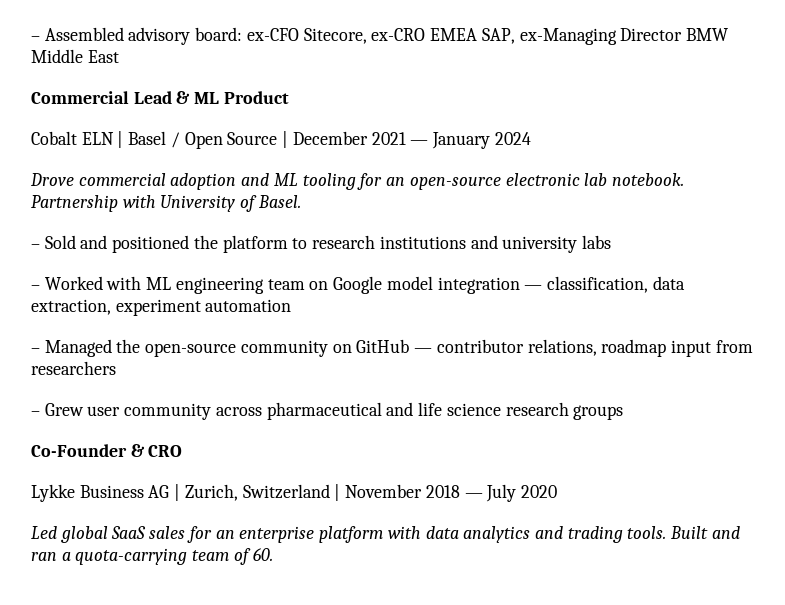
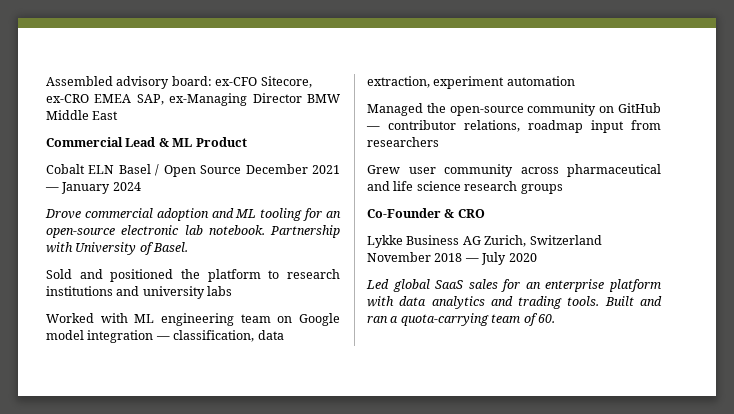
- – Assembled advisory board: ex-CFO Sitecore, ex-CRO EMEA SAP, ex-Managing Director BMW Middle East
+ Assembled advisory board: ex-CFO Sitecore, ex-CRO EMEA SAP, ex-Managing Director BMW Middle East
- Cobalt ELN | Basel / Open Source | December 2021 — January 2024
+ Cobalt ELN Basel / Open Source December 2021 — January 2024
- – Sold and positioned the platform to research institutions and university labs
+ Sold and positioned the platform to research institutions and university labs
- – Worked with ML engineering team on Google model integration — classification, data extraction, experiment automation
+ Worked with ML engineering team on Google model integration — classification, data extraction, experiment automation
- – Managed the open-source community on GitHub — contributor relations, roadmap input from researchers
+ Managed the open-source community on GitHub — contributor relations, roadmap input from researchers
- – Grew user community across pharmaceutical and life science research groups
+ Grew user community across pharmaceutical and life science research groups
- Lykke Business AG | Zurich, Switzerland | November 2018 — July 2020
+ Lykke Business AG Zurich, Switzerland November 2018 — July 2020

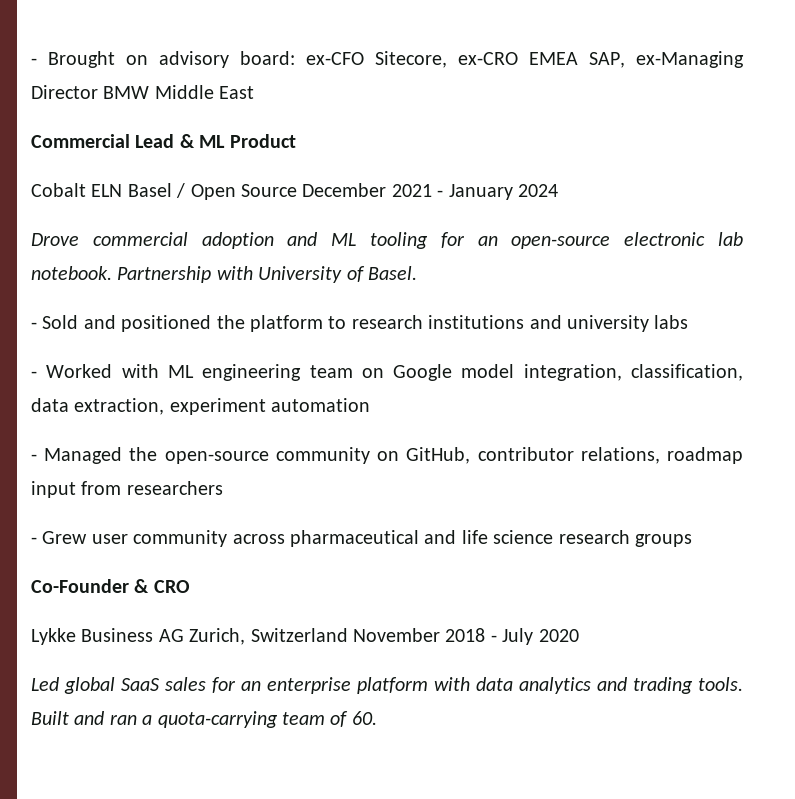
- Assembled advisory board: ex-CFO Sitecore, ex-CRO EMEA SAP, ex-Managing Director BMW Middle East
+ - Brought on advisory board: ex-CFO Sitecore, ex-CRO EMEA SAP, ex-Managing Director BMW Middle East
- Cobalt ELN Basel / Open Source December 2021 — January 2024
+ Cobalt ELN Basel / Open Source December 2021 - January 2024
- Sold and positioned the platform to research institutions and university labs
+ - Sold and positioned the platform to research institutions and university labs
- Worked with ML engineering team on Google model integration — classification, data extraction, experiment automation
+ - Worked with ML engineering team on Google model integration, classification, data extraction, experiment automation
- Managed the open-source community on GitHub — contributor relations, roadmap input from researchers
+ - Managed the open-source community on GitHub, contributor relations, roadmap input from researchers
- Grew user community across pharmaceutical and life science research groups
+ - Grew user community across pharmaceutical and life science research groups
- Lykke Business AG Zurich, Switzerland November 2018 — July 2020
+ Lykke Business AG Zurich, Switzerland November 2018 - July 2020

